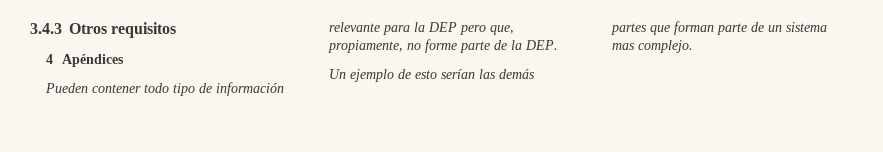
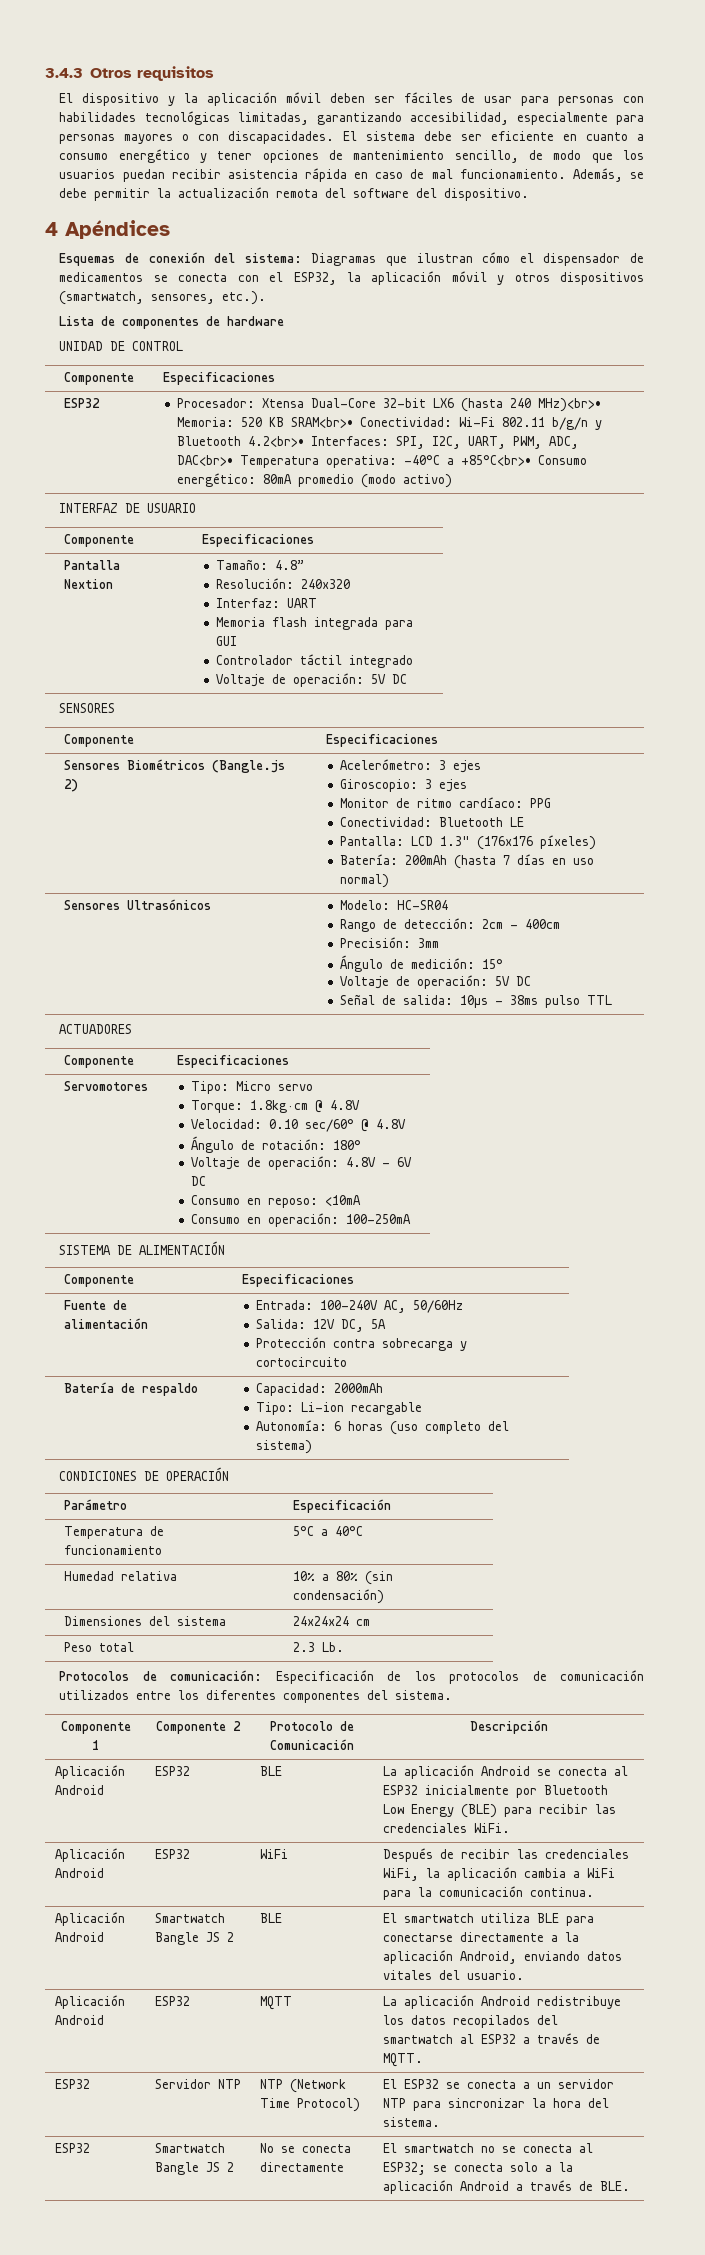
+ El dispositivo y la aplicación móvil deben ser fáciles de usar para personas con habilidades tecnológicas limitadas, garantizando accesibilidad, especialmente para personas mayores o con discapacidades. El sistema debe ser eficiente en cuanto a consumo energético y tener opciones de mantenimiento sencillo, de modo que los usuarios puedan recibir asistencia rápida en caso de mal funcionamiento. Además, se debe permitir la actualización remota del software del dispositivo.
  4 Apéndices
- Pueden contener todo tipo de información relevante para la DEP pero que, propiamente, no forme parte de la DEP.
- Un ejemplo de esto serían las demás partes que forman parte de un sistema mas complejo.
+ Esquemas de conexión del sistema: Diagramas que ilustran cómo el dispensador de medicamentos se conecta con el ESP32, la aplicación móvil y otros dispositivos (smartwatch, sensores, etc.).
+ Lista de componentes de hardware
+ UNIDAD DE CONTROL
+ Componente | Especificaciones
+ ESP32 | Procesador: Xtensa Dual-Core 32-bit LX6 (hasta 240 MHz)<br>• Memoria: 520 KB SRAM<br>• Conectividad: Wi-Fi 802.11 b/g/n y Bluetooth 4.2<br>• Interfaces: SPI, I2C, UART, PWM, ADC, DAC<br>• Temperatura operativa: -40°C a +85°C<br>• Consumo energético: 80mA promedio (modo activo)
+ INTERFAZ DE USUARIO
+ Componente | Especificaciones
+ Pantalla Nextion | Tamaño: 4.8”
+ Resolución: 240x320
+ Interfaz: UART
+ Memoria flash integrada para GUI
+ Controlador táctil integrado
+ Voltaje de operación: 5V DC
+ SENSORES
+ Componente | Especificaciones
+ Sensores Biométricos (Bangle.js 2) | Acelerómetro: 3 ejes
+ Giroscopio: 3 ejes
+ Monitor de ritmo cardíaco: PPG
+ Conectividad: Bluetooth LE
+ Pantalla: LCD 1.3" (176x176 píxeles)
+ Batería: 200mAh (hasta 7 días en uso normal)
+ Sensores Ultrasónicos | Modelo: HC-SR04
+ Rango de detección: 2cm - 400cm
+ Precisión: 3mm
+ Ángulo de medición: 15°
+ Voltaje de operación: 5V DC
+ Señal de salida: 10μs - 38ms pulso TTL
+ ACTUADORES
+ Componente | Especificaciones
+ Servomotores | Tipo: Micro servo
+ Torque: 1.8kg·cm @ 4.8V
+ Velocidad: 0.10 sec/60° @ 4.8V
+ Ángulo de rotación: 180°
+ Voltaje de operación: 4.8V - 6V DC
+ Consumo en reposo: <10mA
+ Consumo en operación: 100-250mA
+ SISTEMA DE ALIMENTACIÓN
+ Componente | Especificaciones
+ Fuente de alimentación | Entrada: 100-240V AC, 50/60Hz
+ Salida: 12V DC, 5A
+ Protección contra sobrecarga y cortocircuito
+ Batería de respaldo | Capacidad: 2000mAh
+ Tipo: Li-ion recargable
+ Autonomía: 6 horas (uso completo del sistema)
+ CONDICIONES DE OPERACIÓN
+ Parámetro | Especificación
+ Temperatura de funcionamiento | 5°C a 40°C
+ Humedad relativa | 10% a 80% (sin condensación)
+ Dimensiones del sistema | 24x24x24 cm
+ Peso total | 2.3 Lb.
+ Protocolos de comunicación: Especificación de los protocolos de comunicación utilizados entre los diferentes componentes del sistema.
+ Componente 1 | Componente 2 | Protocolo de Comunicación | Descripción
+ Aplicación Android | ESP32 | BLE | La aplicación Android se conecta al ESP32 inicialmente por Bluetooth Low Energy (BLE) para recibir las credenciales WiFi.
+ Aplicación Android | ESP32 | WiFi | Después de recibir las credenciales WiFi, la aplicación cambia a WiFi para la comunicación continua.
+ Aplicación Android | Smartwatch Bangle JS 2 | BLE | El smartwatch utiliza BLE para conectarse directamente a la aplicación Android, enviando datos vitales del usuario.
+ Aplicación Android | ESP32 | MQTT | La aplicación Android redistribuye los datos recopilados del smartwatch al ESP32 a través de MQTT.
+ ESP32 | Servidor NTP | NTP (Network Time Protocol) | El ESP32 se conecta a un servidor NTP para sincronizar la hora del sistema.
+ ESP32 | Smartwatch Bangle JS 2 | No se conecta directamente | El smartwatch no se conecta al ESP32; se conecta solo a la aplicación Android a través de BLE.

